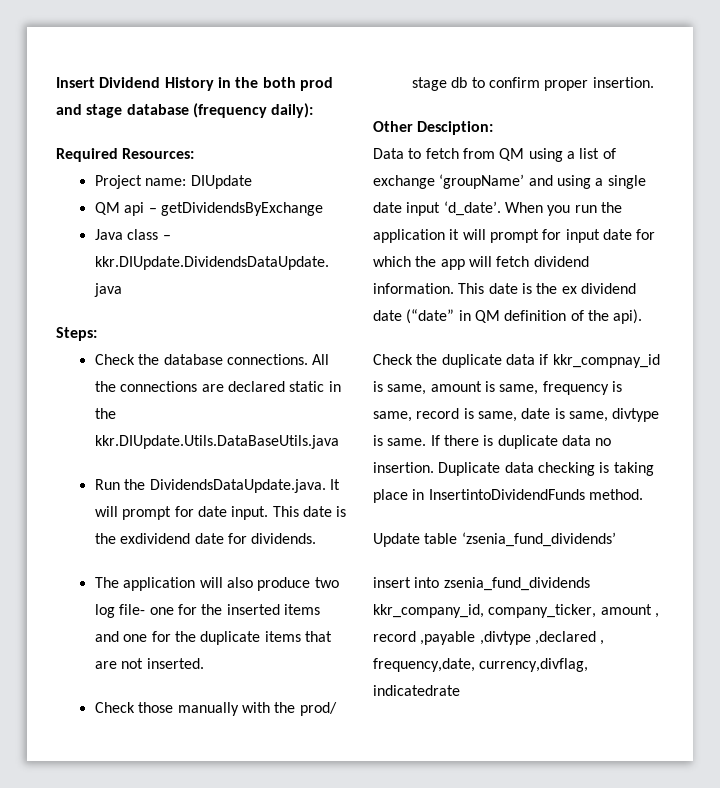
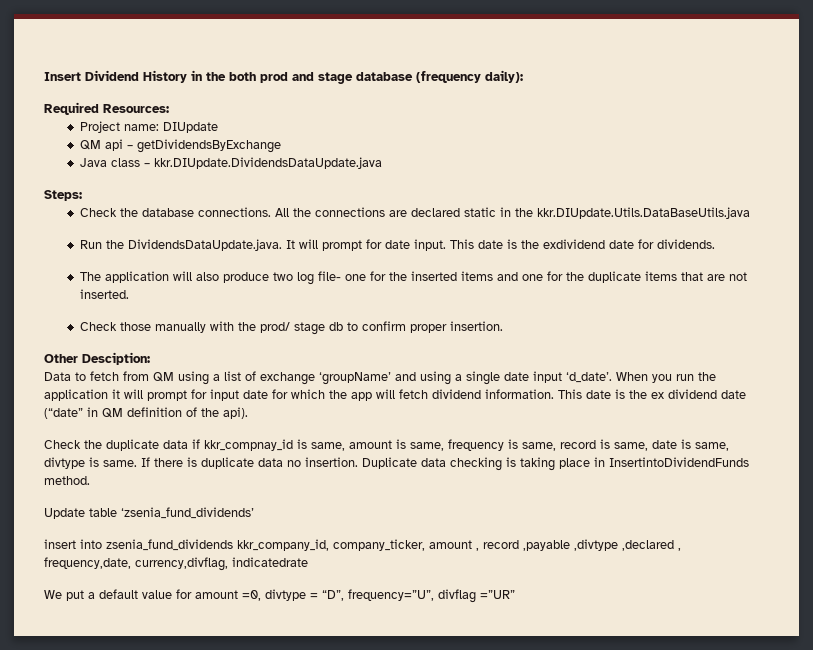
+ We put a default value for amount =0, divtype = “D”, frequency=”U”, divflag =”UR”

